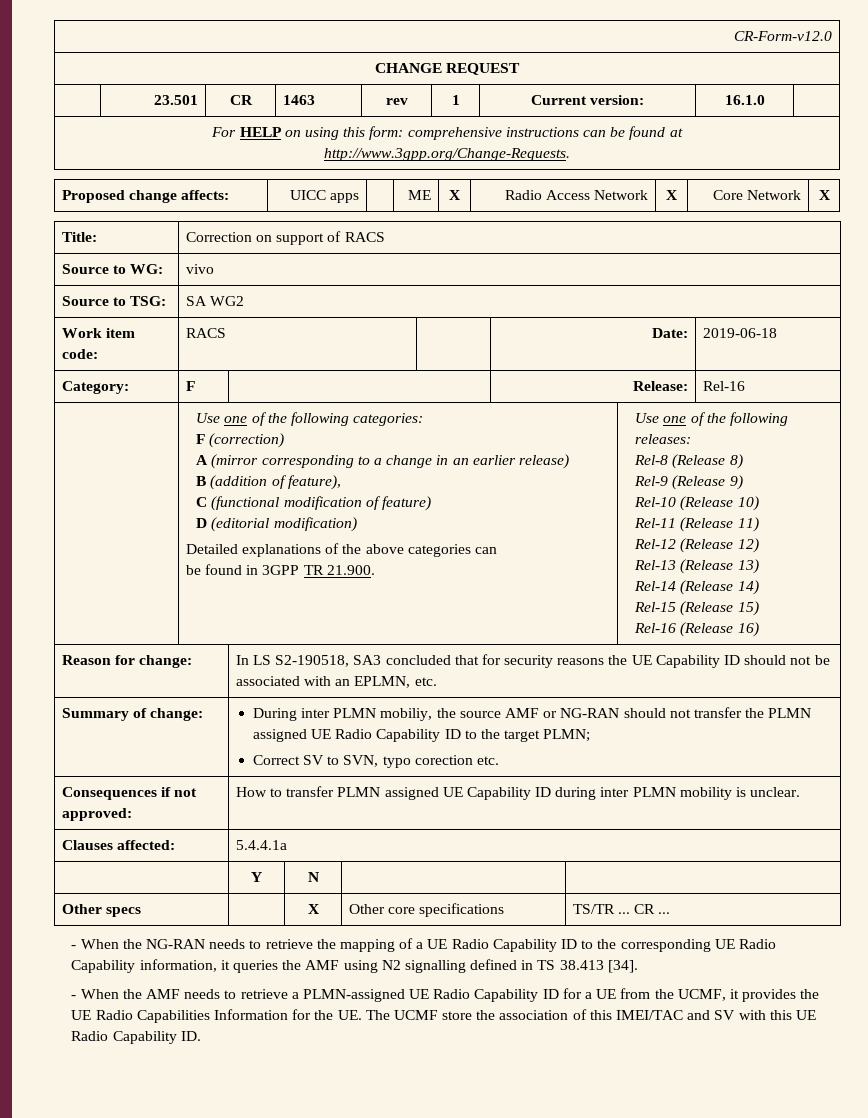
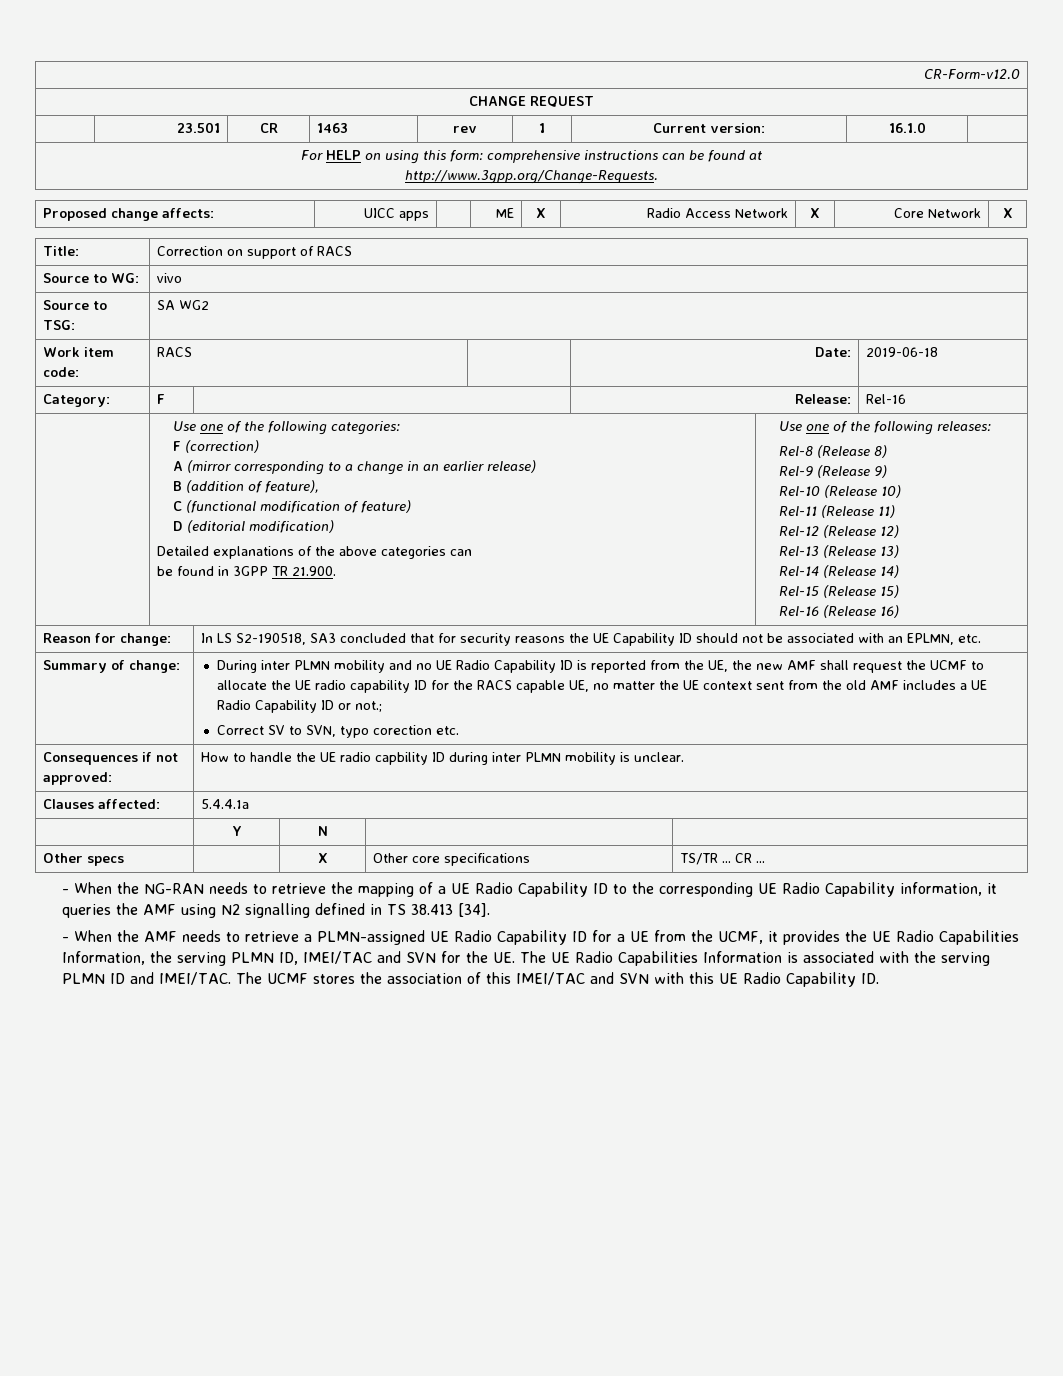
- During inter PLMN mobiliy, the source AMF or NG-RAN should not transfer the PLMN assigned UE Radio Capability ID to the target PLMN;
+ During inter PLMN mobility and no UE Radio Capability ID is reported from the UE, the new AMF shall request the UCMF to allocate the UE radio capability ID for the RACS capable UE, no matter the UE context sent from the old AMF includes a UE Radio Capability ID or not.;
- Consequences if not approved: | How to transfer PLMN assigned UE Capability ID during inter PLMN mobility is unclear.
+ Consequences if not approved: | How to handle the UE radio capbility ID during inter PLMN mobility is unclear.
- - When the AMF needs to retrieve a PLMN-assigned UE Radio Capability ID for a UE from the UCMF, it provides the UE Radio Capabilities Information for the UE. The UCMF store the association of this IMEI/TAC and SV with this UE Radio Capability ID.
+ - When the AMF needs to retrieve a PLMN-assigned UE Radio Capability ID for a UE from the UCMF, it provides the UE Radio Capabilities Information, the serving PLMN ID, IMEI/TAC and SVN for the UE. The UE Radio Capabilities Information is associated with the serving PLMN ID and IMEI/TAC. The UCMF stores the association of this IMEI/TAC and SVN with this UE Radio Capability ID.

